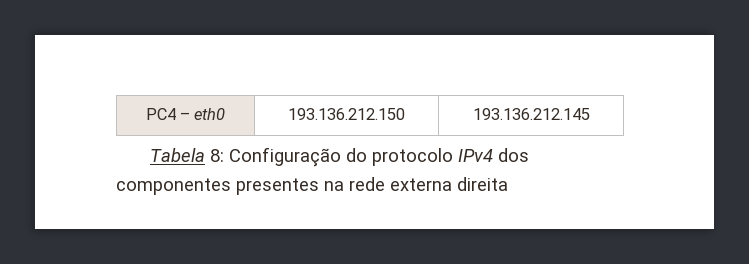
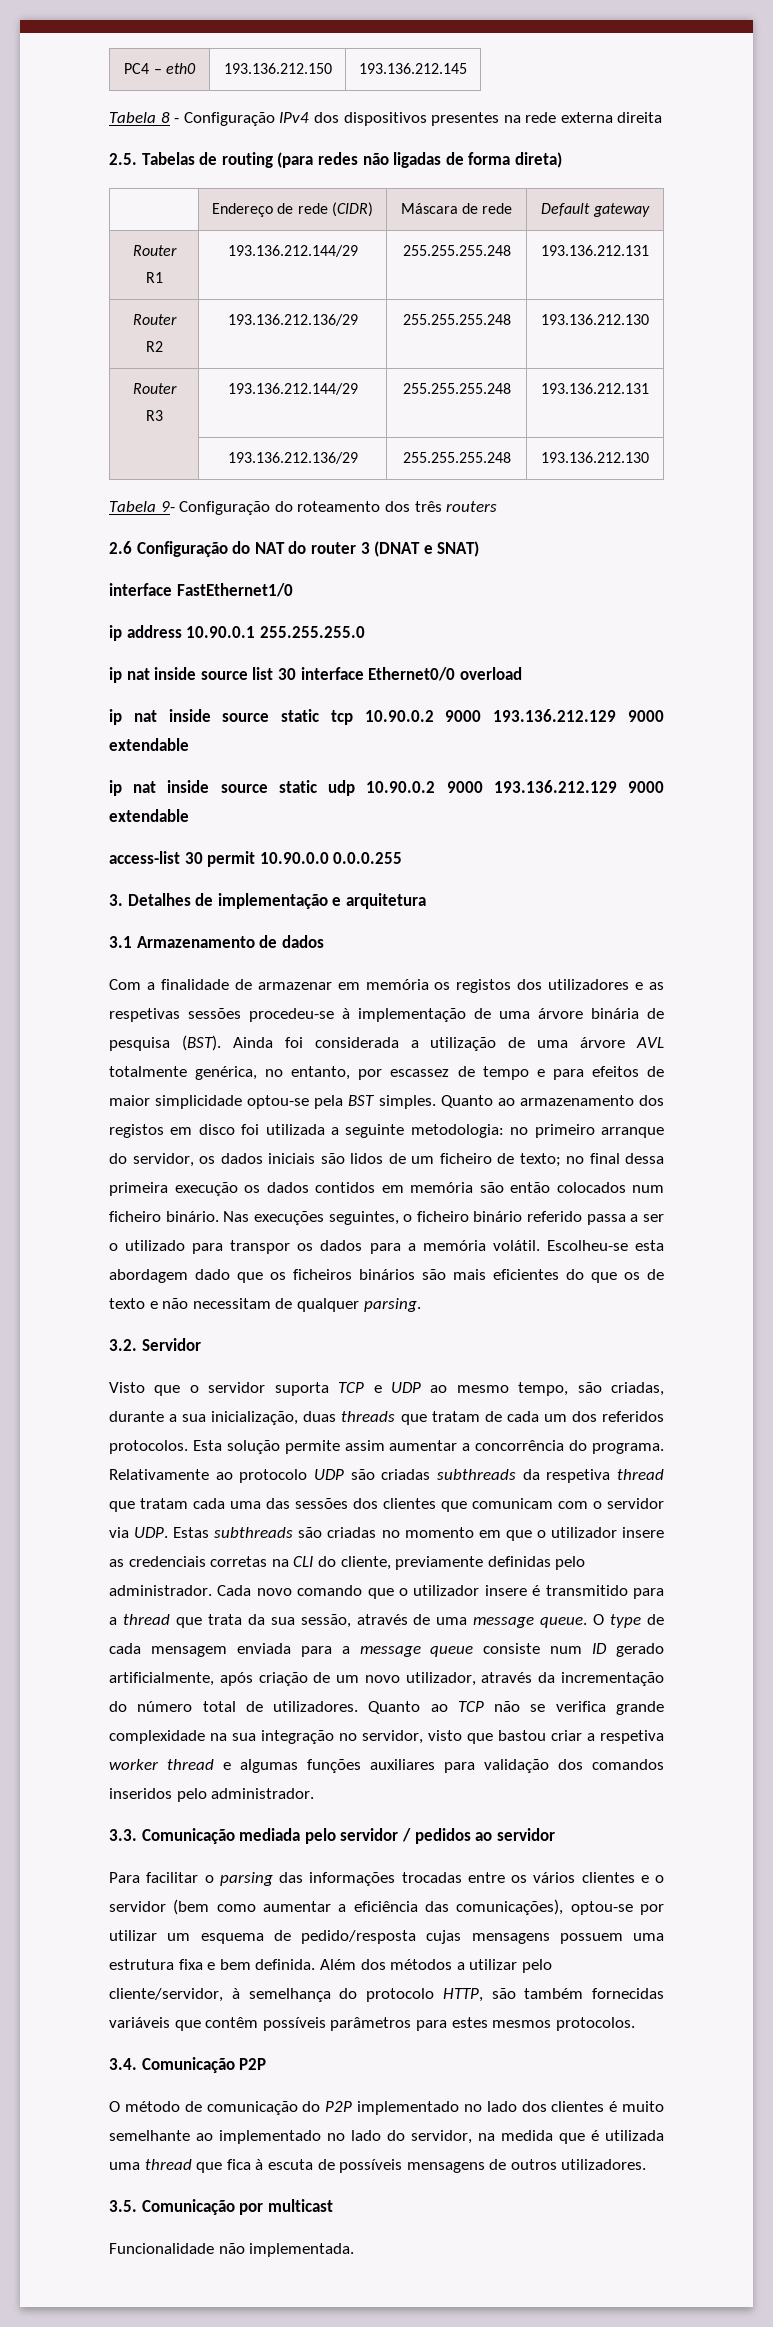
- Tabela 8: Configuração do protocolo IPv4 dos componentes presentes na rede externa direita
+ Tabela 8 - Configuração IPv4 dos dispositivos presentes na rede externa direita
+ 2.5. Tabelas de routing (para redes não ligadas de forma direta)
+ | Endereço de rede (CIDR) | Máscara de rede | Default gateway
+ Router R1 | 193.136.212.144/29 | 255.255.255.248 | 193.136.212.131
+ Router R2 | 193.136.212.136/29 | 255.255.255.248 | 193.136.212.130
+ Router R3 | 193.136.212.144/29 | 255.255.255.248 | 193.136.212.131
+ | 193.136.212.136/29 | 255.255.255.248 | 193.136.212.130
+ Tabela 9- Configuração do roteamento dos três routers
+ 2.6 Configuração do NAT do router 3 (DNAT e SNAT)
+ interface FastEthernet1/0
+ ip address 10.90.0.1 255.255.255.0
+ ip nat inside source list 30 interface Ethernet0/0 overload
+ ip nat inside source static tcp 10.90.0.2 9000 193.136.212.129 9000 extendable
+ ip nat inside source static udp 10.90.0.2 9000 193.136.212.129 9000 extendable
+ access-list 30 permit 10.90.0.0 0.0.0.255
+ 3. Detalhes de implementação e arquitetura
+ 3.1 Armazenamento de dados
+ Com a finalidade de armazenar em memória os registos dos utilizadores e as respetivas sessões procedeu-se à implementação de uma árvore binária de pesquisa (BST). Ainda foi considerada a utilização de uma árvore AVL totalmente genérica, no entanto, por escassez de tempo e para efeitos de maior simplicidade optou-se pela BST simples. Quanto ao armazenamento dos registos em disco foi utilizada a seguinte metodologia: no primeiro arranque do servidor, os dados iniciais são lidos de um ficheiro de texto; no final dessa primeira execução os dados contidos em memória são então colocados num ficheiro binário. Nas execuções seguintes, o ficheiro binário referido passa a ser o utilizado para transpor os dados para a memória volátil. Escolheu-se esta abordagem dado que os ficheiros binários são mais eficientes do que os de texto e não necessitam de qualquer parsing.
+ 3.2. Servidor
+ Visto que o servidor suporta TCP e UDP ao mesmo tempo, são criadas, durante a sua inicialização, duas threads que tratam de cada um dos referidos protocolos. Esta solução permite assim aumentar a concorrência do programa. Relativamente ao protocolo UDP são criadas subthreads da respetiva thread que tratam cada uma das sessões dos clientes que comunicam com o servidor via UDP. Estas subthreads são criadas no momento em que o utilizador insere as credenciais corretas na CLI do cliente, previamente definidas pelo administrador. Cada novo comando que o utilizador insere é transmitido para a thread que trata da sua sessão, através de uma message queue. O type de cada mensagem enviada para a message queue consiste num ID gerado artificialmente, após criação de um novo utilizador, através da incrementação do número total de utilizadores. Quanto ao TCP não se verifica grande complexidade na sua integração no servidor, visto que bastou criar a respetiva worker thread e algumas funções auxiliares para validação dos comandos inseridos pelo administrador.
+ 3.3. Comunicação mediada pelo servidor / pedidos ao servidor
+ Para facilitar o parsing das informações trocadas entre os vários clientes e o servidor (bem como aumentar a eficiência das comunicações), optou-se por utilizar um esquema de pedido/resposta cujas mensagens possuem uma estrutura fixa e bem definida. Além dos métodos a utilizar pelo cliente/servidor, à semelhança do protocolo HTTP, são também fornecidas variáveis que contêm possíveis parâmetros para estes mesmos protocolos.
+ 3.4. Comunicação P2P
+ O método de comunicação do P2P implementado no lado dos clientes é muito semelhante ao implementado no lado do servidor, na medida que é utilizada uma thread que fica à escuta de possíveis mensagens de outros utilizadores.
+ 3.5. Comunicação por multicast
+ Funcionalidade não implementada.

